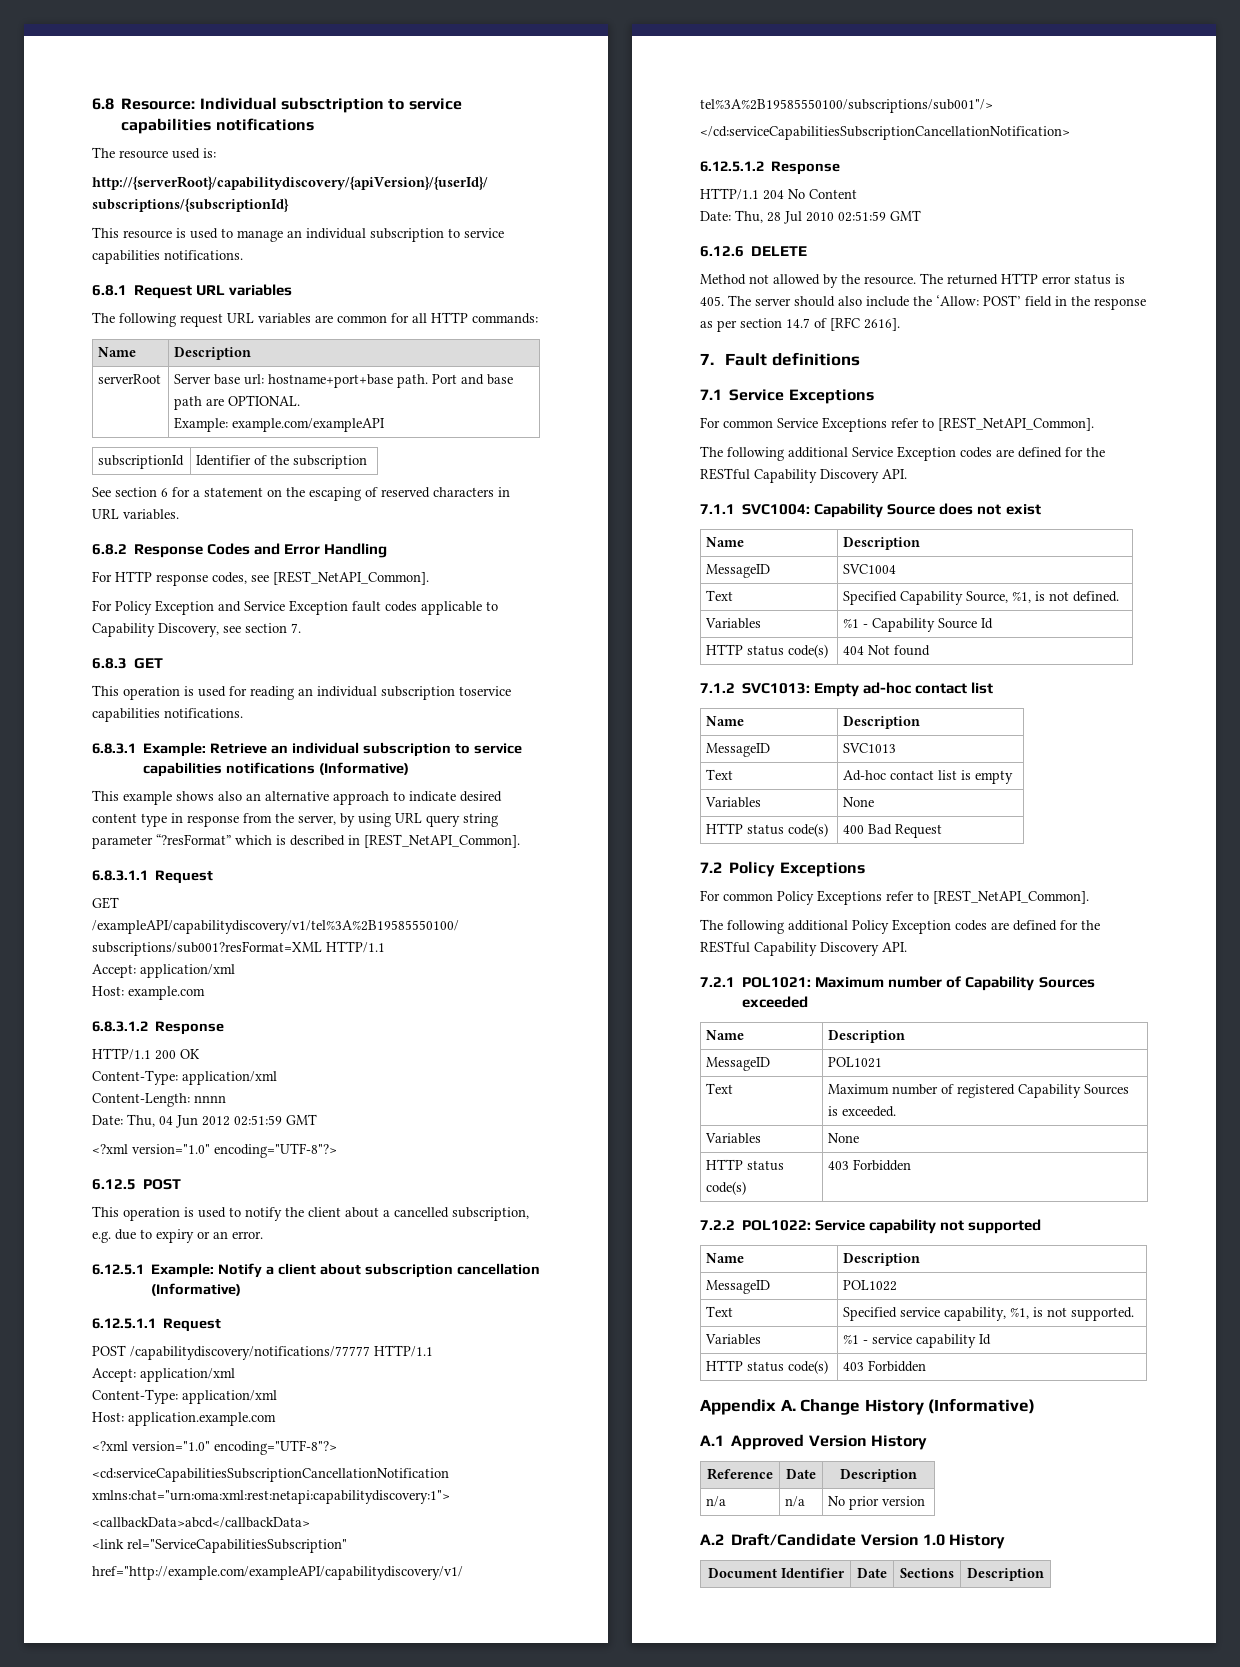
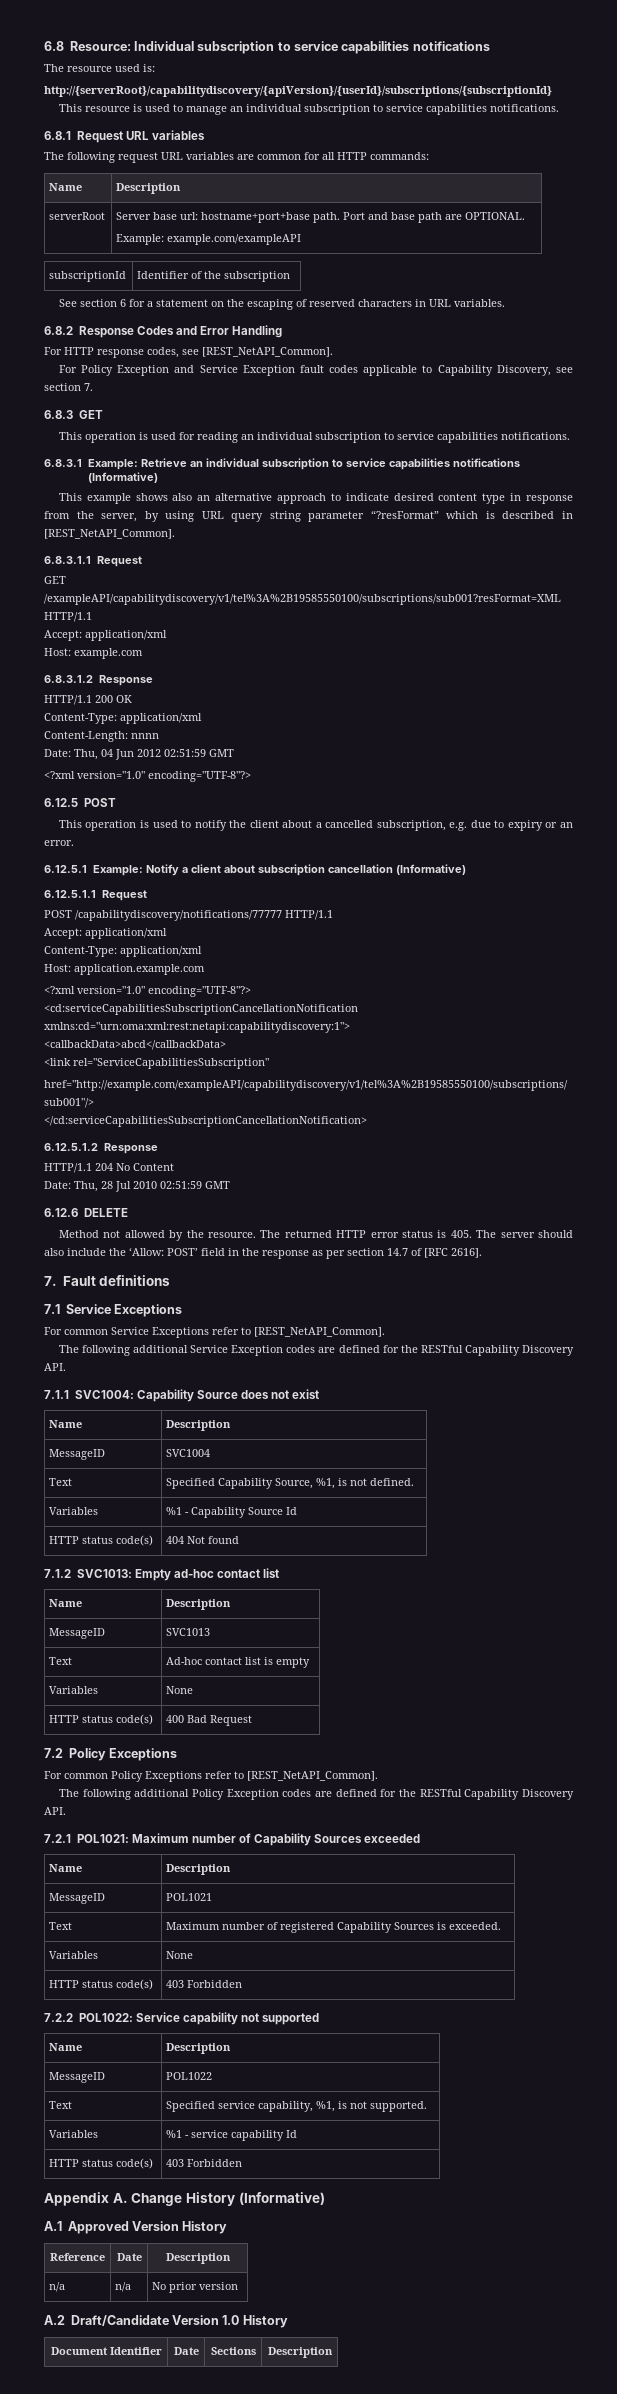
- 6.8 Resource: Individual subsctription to service capabilities notifications
+ 6.8 Resource: Individual subscription to service capabilities notifications
- This operation is used for reading an individual subscription toservice capabilities notifications.
+ This operation is used for reading an individual subscription to service capabilities notifications.
- <cd:serviceCapabilitiesSubscriptionCancellationNotification xmlns:chat="urn:oma:xml:rest:netapi:capabilitydiscovery:1">
+ <cd:serviceCapabilitiesSubscriptionCancellationNotification xmlns:cd="urn:oma:xml:rest:netapi:capabilitydiscovery:1">

